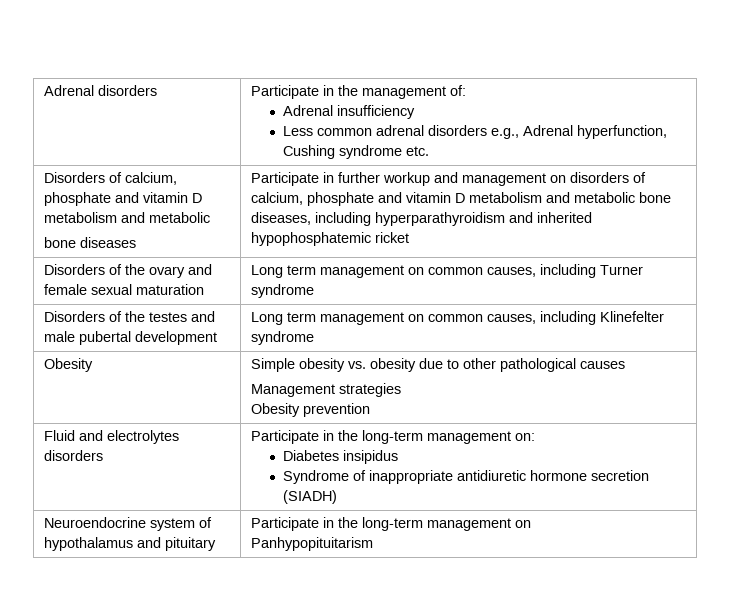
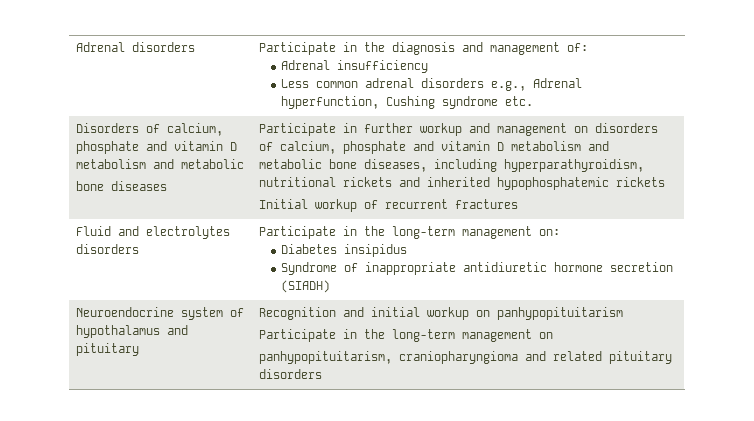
- Adrenal disorders | Participate in the management of:
+ Adrenal disorders | Participate in the diagnosis and management of:
- Participate in further workup and management on disorders of calcium, phosphate and vitamin D metabolism and metabolic bone diseases, including hyperparathyroidism and inherited hypophosphatemic ricket
- Disorders of the ovary and female sexual maturation | Long term management on common causes, including Turner syndrome
- Disorders of the testes and male pubertal development | Long term management on common causes, including Klinefelter syndrome
- Obesity | Simple obesity vs. obesity due to other pathological causes
- Management strategies
- Obesity prevention
+ Participate in further workup and management on disorders of calcium, phosphate and vitamin D metabolism and metabolic bone diseases, including hyperparathyroidism, nutritional rickets and inherited hypophosphatemic rickets
+ Initial workup of recurrent fractures
- Neuroendocrine system of hypothalamus and pituitary | Participate in the long-term management on
- Panhypopituitarism
+ Neuroendocrine system of hypothalamus and pituitary | Recognition and initial workup on panhypopituitarism
+ Participate in the long-term management on
+ panhypopituitarism, craniopharyngioma and related pituitary disorders

